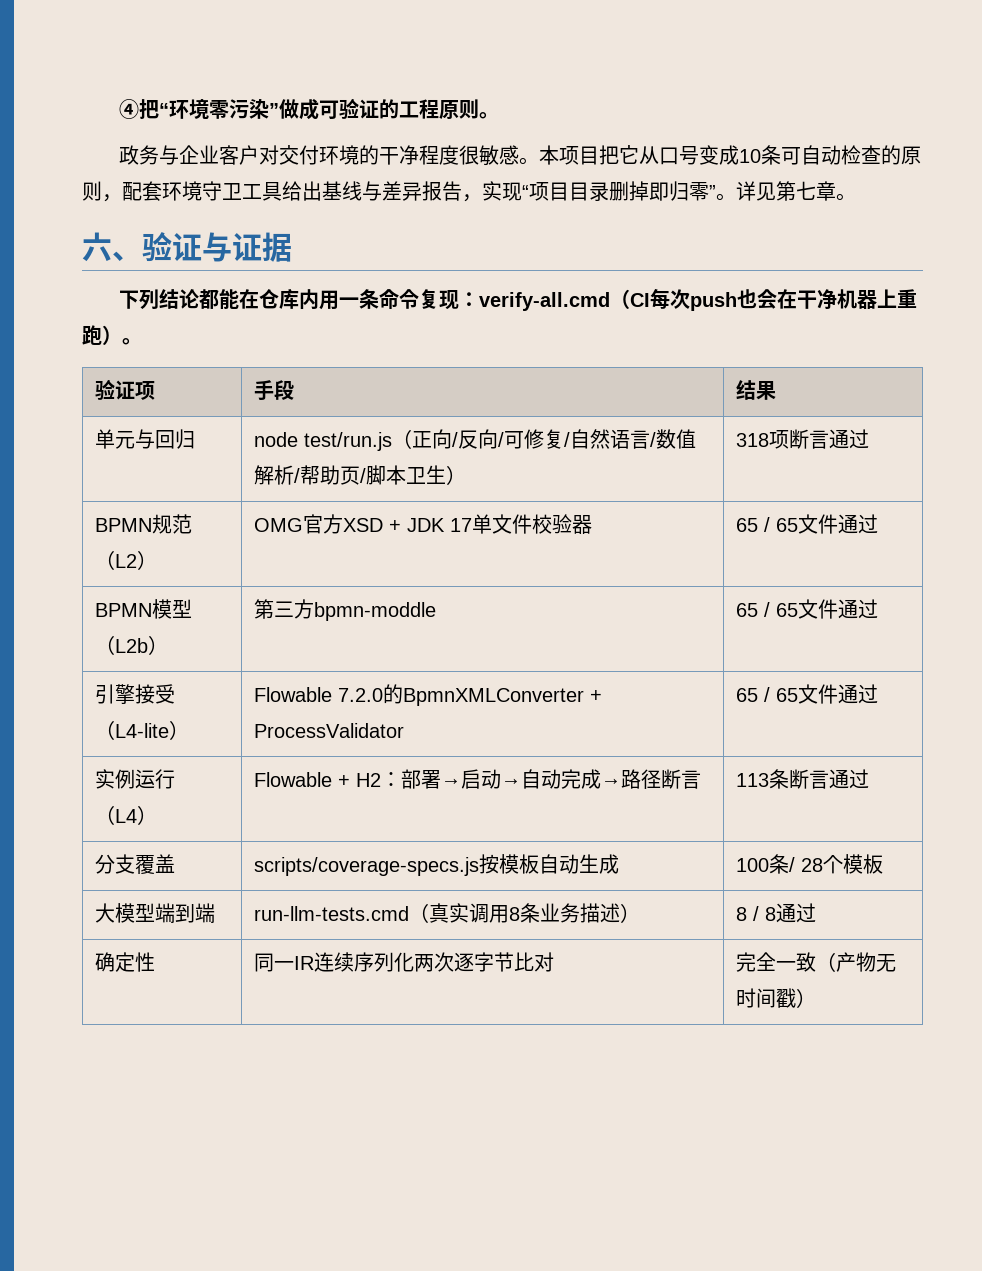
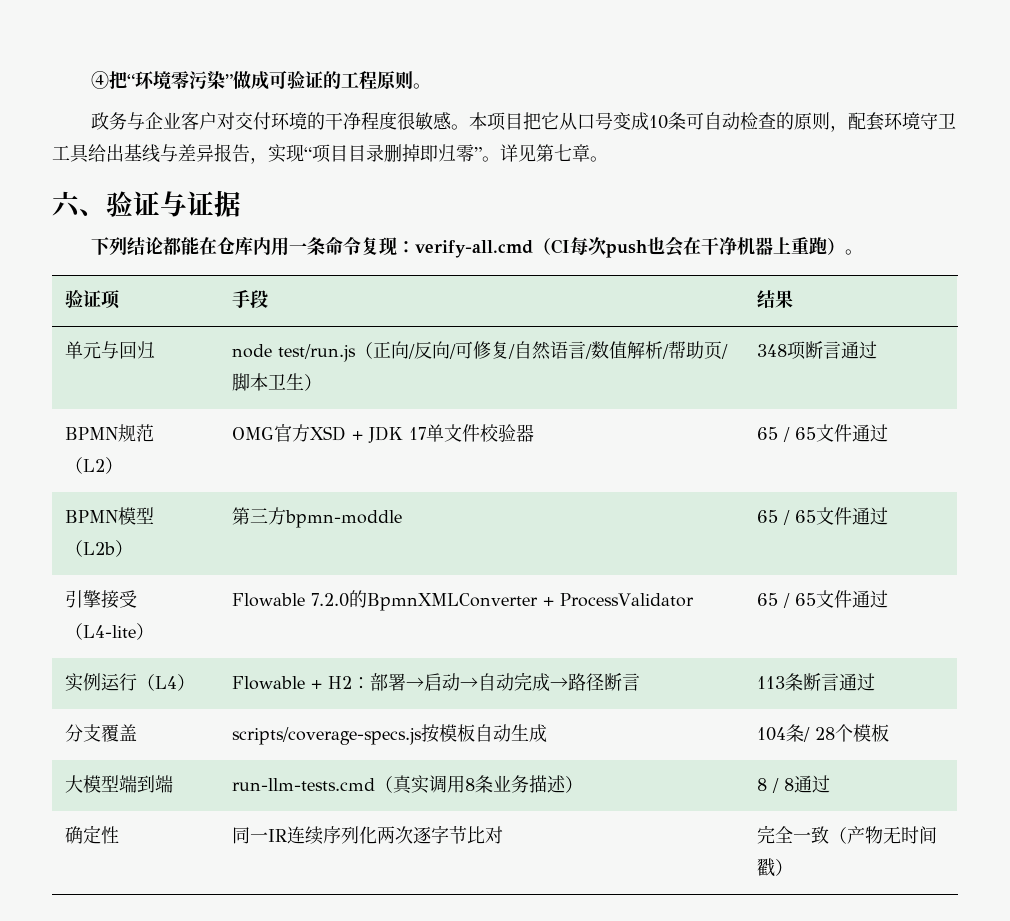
- 单元与回归 | node test/run.js（正向/反向/可修复/自然语言/数值解析/帮助页/脚本卫生） | 318项断言通过
+ 单元与回归 | node test/run.js（正向/反向/可修复/自然语言/数值解析/帮助页/脚本卫生） | 348项断言通过
- 分支覆盖 | scripts/coverage-specs.js按模板自动生成 | 100条/ 28个模板
+ 分支覆盖 | scripts/coverage-specs.js按模板自动生成 | 104条/ 28个模板

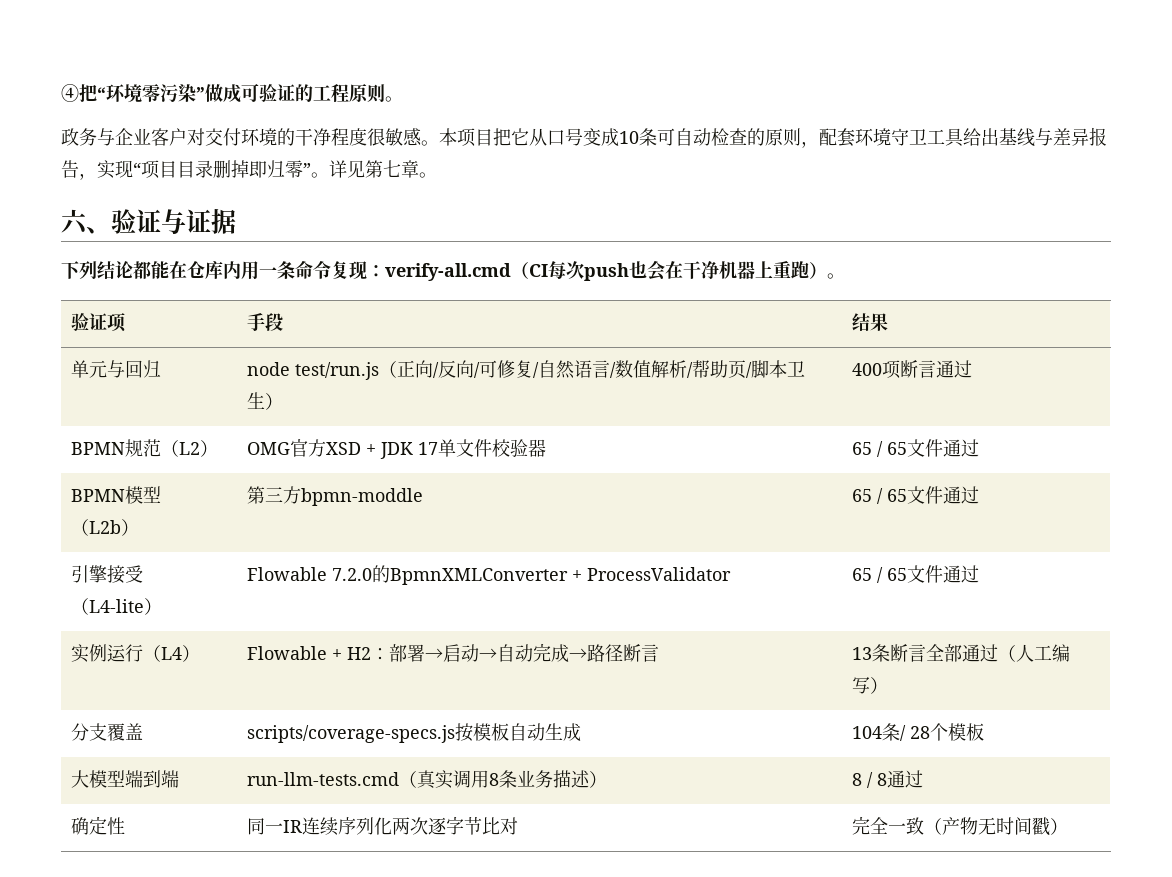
- 单元与回归 | node test/run.js（正向/反向/可修复/自然语言/数值解析/帮助页/脚本卫生） | 348项断言通过
+ 单元与回归 | node test/run.js（正向/反向/可修复/自然语言/数值解析/帮助页/脚本卫生） | 400项断言通过
- 实例运行（L4） | Flowable + H2：部署→启动→自动完成→路径断言 | 113条断言通过
+ 实例运行（L4） | Flowable + H2：部署→启动→自动完成→路径断言 | 13条断言全部通过（人工编写）

